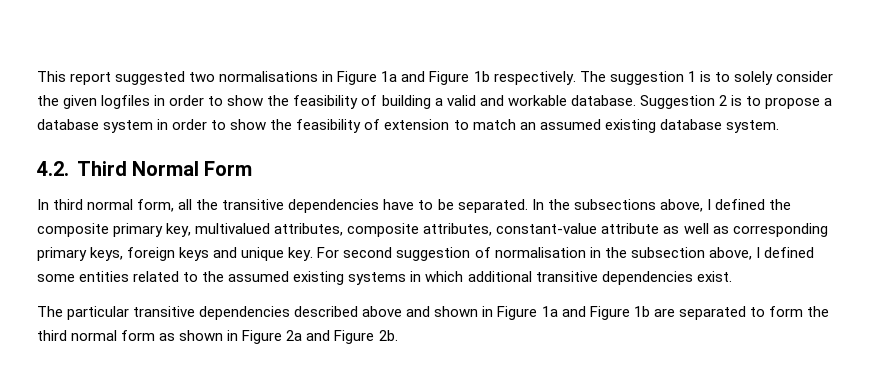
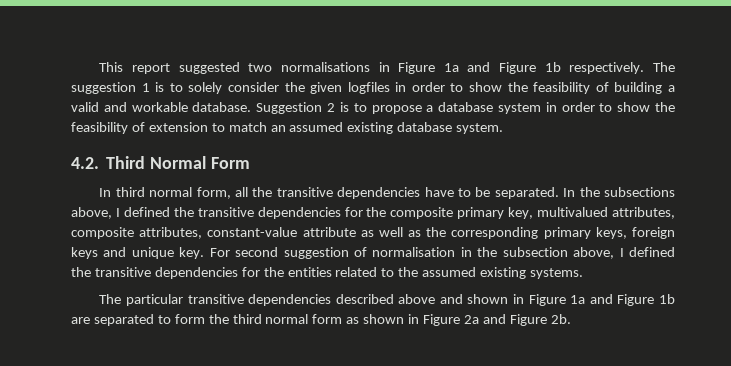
- In the subsections above, I defined the composite primary key, multivalued attributes, composite attributes, constant-value attribute as well as corresponding primary keys, foreign keys and unique key.
+ In the subsections above, I defined the transitive dependencies for the composite primary key, multivalued attributes, composite attributes, constant-value attribute as well as the corresponding primary keys, foreign keys and unique key.
- For second suggestion of normalisation in the subsection above, I defined some entities related to the assumed existing systems in which additional transitive dependencies exist.
+ For second suggestion of normalisation in the subsection above, I defined the transitive dependencies for the entities related to the assumed existing systems.

